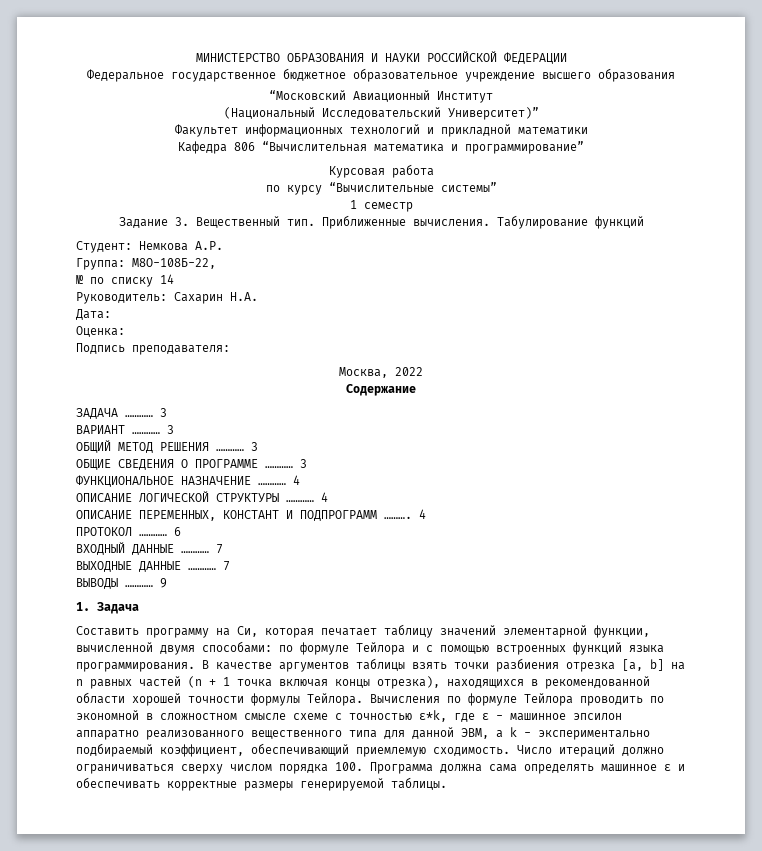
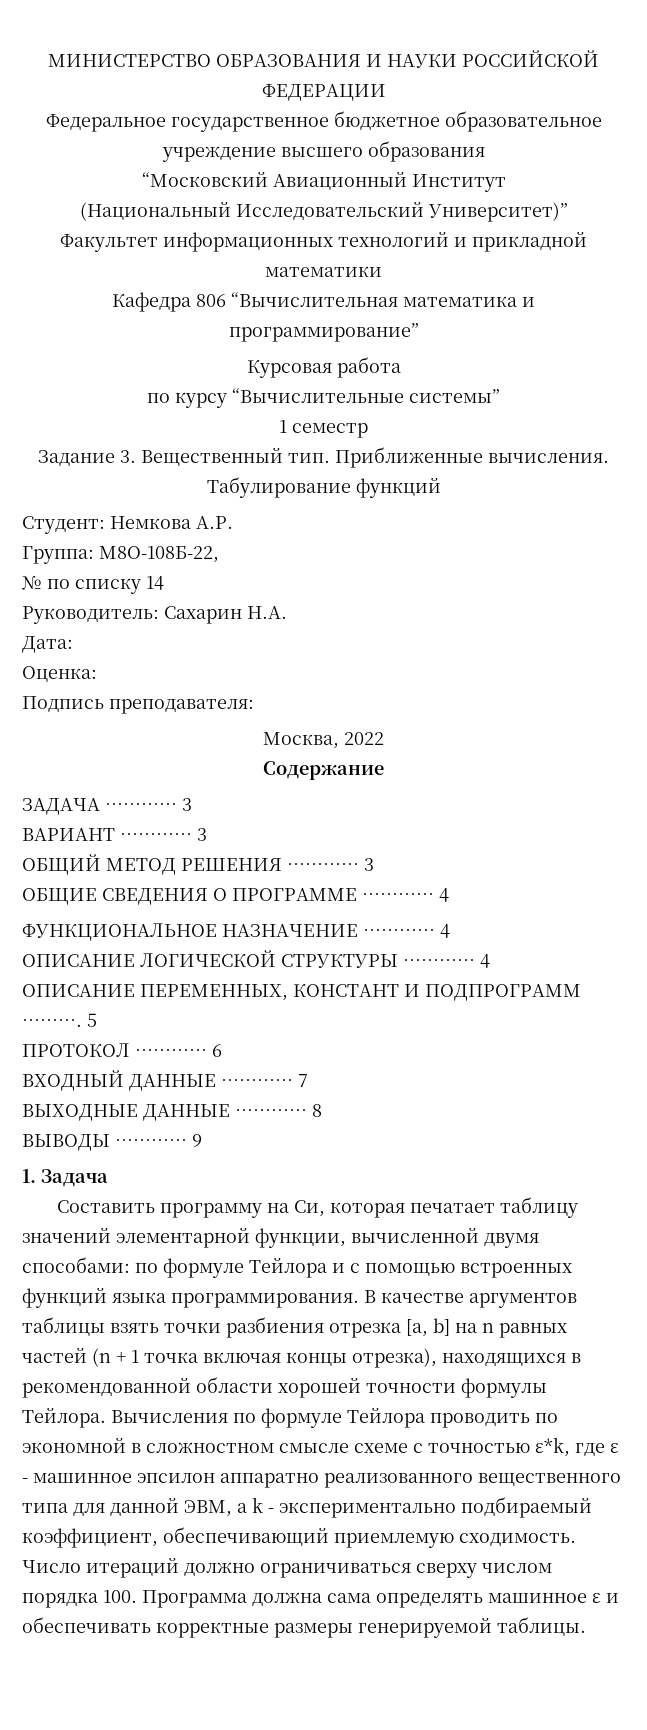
- ОБЩИЕ СВЕДЕНИЯ О ПРОГРАММЕ ………… 3
+ ОБЩИЕ СВЕДЕНИЯ О ПРОГРАММЕ ………… 4
- ОПИСАНИЕ ПЕРЕМЕННЫХ, КОНСТАНТ И ПОДПРОГРАММ ………. 4
+ ОПИСАНИЕ ПЕРЕМЕННЫХ, КОНСТАНТ И ПОДПРОГРАММ ………. 5
- ВЫХОДНЫЕ ДАННЫЕ ………… 7
+ ВЫХОДНЫЕ ДАННЫЕ ………… 8

